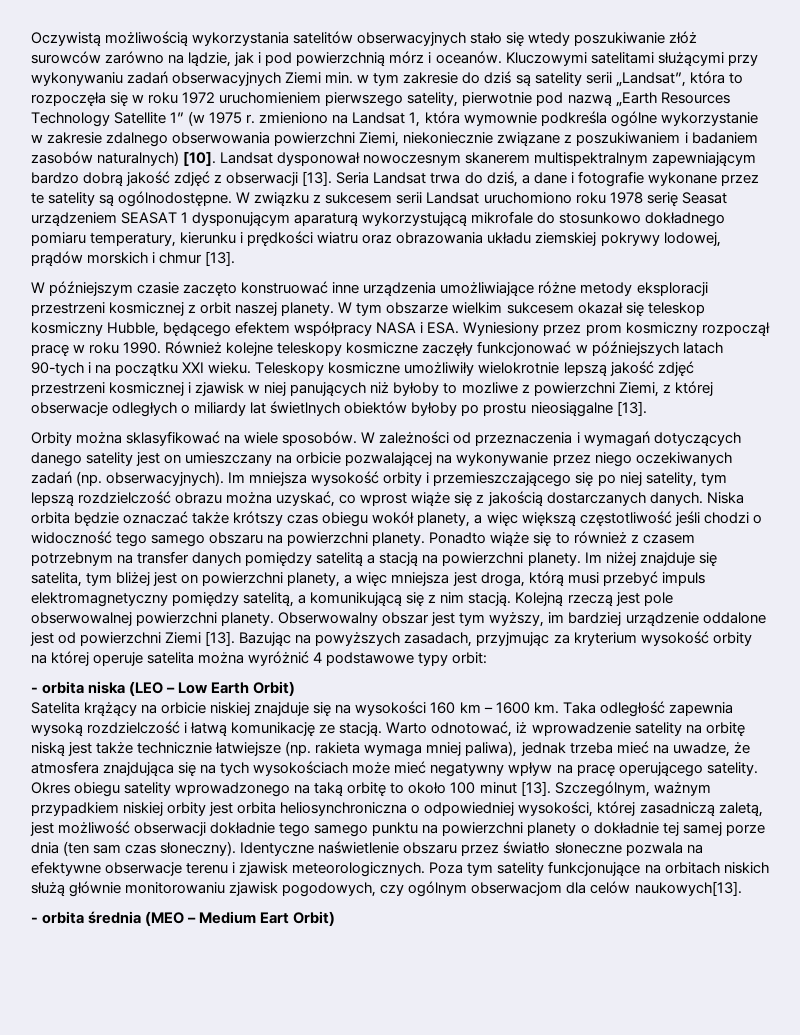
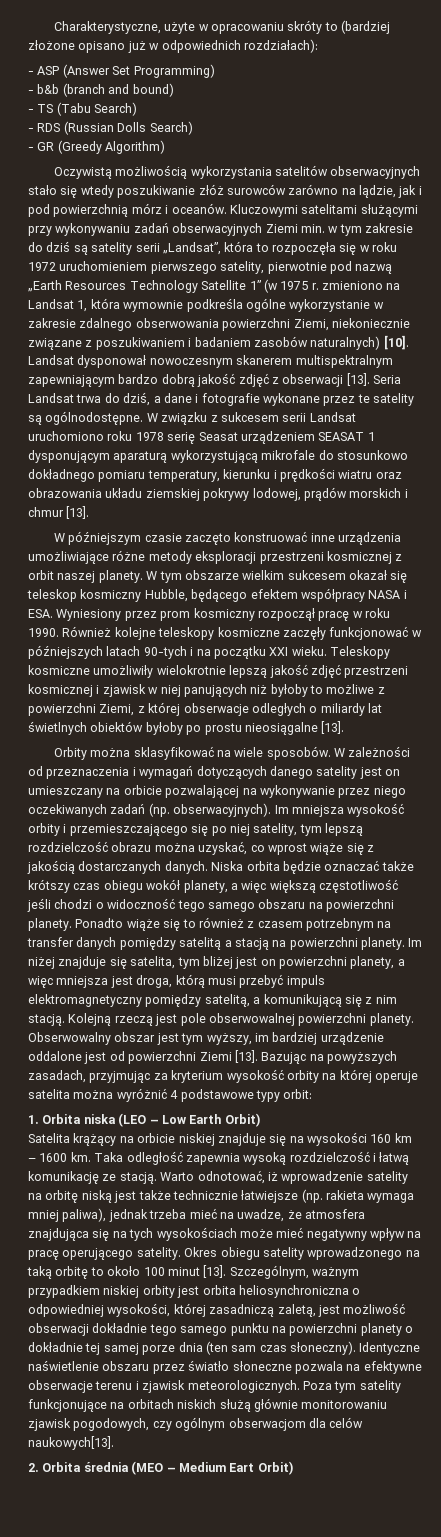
+ Charakterystyczne, użyte w opracowaniu skróty to (bardziej złożone opisano już w odpowiednich rozdziałach):
+ - ASP (Answer Set Programming)
+ - b&b (branch and bound)
+ - TS (Tabu Search)
+ - RDS (Russian Dolls Search)
+ - GR (Greedy Algorithm)
- Teleskopy kosmiczne umożliwiły wielokrotnie lepszą jakość zdjęć przestrzeni kosmicznej i zjawisk w niej panujących niż byłoby to mozliwe z powierzchni Ziemi, z której obserwacje odległych o miliardy lat świetlnych obiektów byłoby po prostu nieosiągalne [13].
+ Teleskopy kosmiczne umożliwiły wielokrotnie lepszą jakość zdjęć przestrzeni kosmicznej i zjawisk w niej panujących niż byłoby to możliwe z powierzchni Ziemi, z której obserwacje odległych o miliardy lat świetlnych obiektów byłoby po prostu nieosiągalne [13].
- - orbita niska (LEO – Low Earth Orbit)
+ 1. Orbita niska (LEO – Low Earth Orbit)
- - orbita średnia (MEO – Medium Eart Orbit)
+ 2. Orbita średnia (MEO – Medium Eart Orbit)

